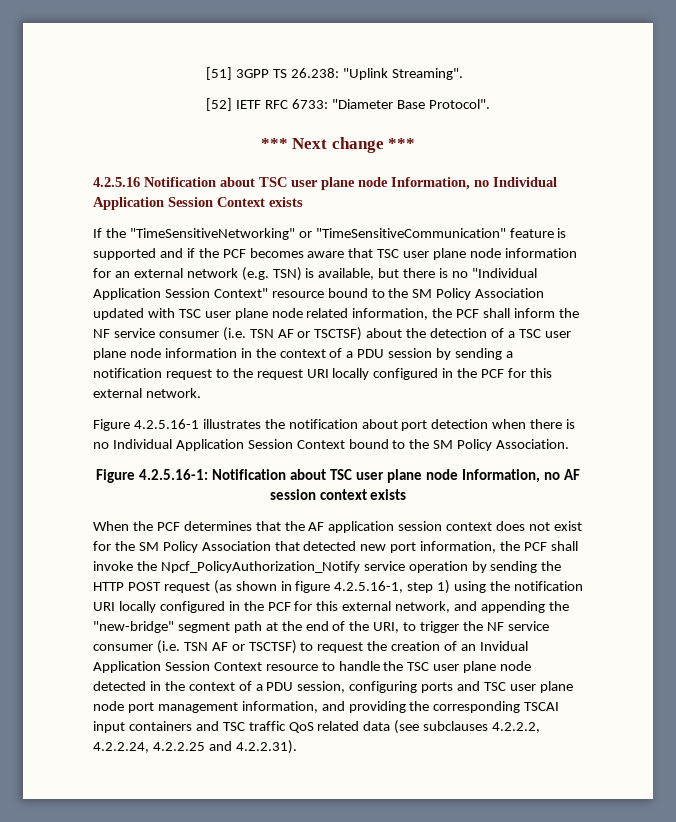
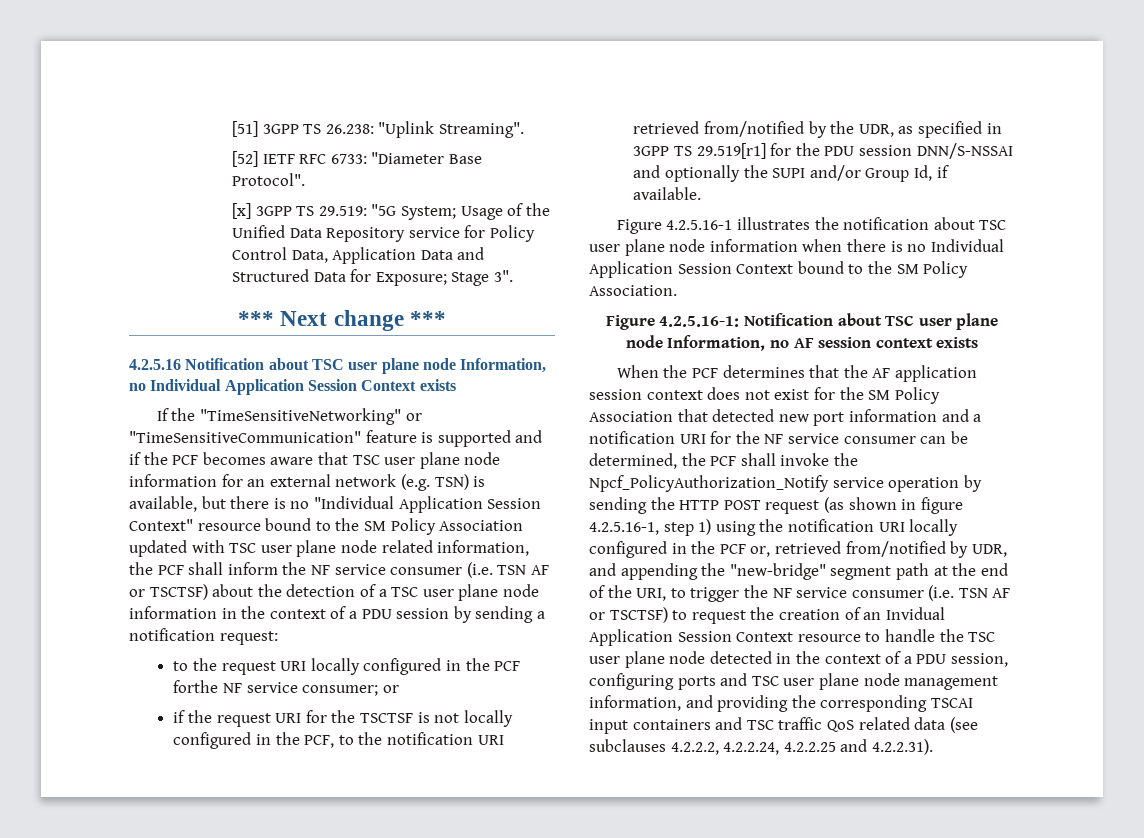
+ [x] 3GPP TS 29.519: "5G System; Usage of the Unified Data Repository service for Policy Control Data, Application Data and Structured Data for Exposure; Stage 3".
- If the "TimeSensitiveNetworking" or "TimeSensitiveCommunication" feature is supported and if the PCF becomes aware that TSC user plane node information for an external network (e.g. TSN) is available, but there is no "Individual Application Session Context" resource bound to the SM Policy Association updated with TSC user plane node related information, the PCF shall inform the NF service consumer (i.e. TSN AF or TSCTSF) about the detection of a TSC user plane node information in the context of a PDU session by sending a notification request to the request URI locally configured in the PCF for this external network.
+ If the "TimeSensitiveNetworking" or "TimeSensitiveCommunication" feature is supported and if the PCF becomes aware that TSC user plane node information for an external network (e.g. TSN) is available, but there is no "Individual Application Session Context" resource bound to the SM Policy Association updated with TSC user plane node related information, the PCF shall inform the NF service consumer (i.e. TSN AF or TSCTSF) about the detection of a TSC user plane node information in the context of a PDU session by sending a notification request:
+ to the request URI locally configured in the PCF forthe NF service consumer; or
+ if the request URI for the TSCTSF is not locally configured in the PCF, to the notification URI retrieved from/notified by the UDR, as specified in 3GPP TS 29.519[r1] for the PDU session DNN/S-NSSAI and optionally the SUPI and/or Group Id, if available.
- Figure 4.2.5.16-1 illustrates the notification about port detection when there is no Individual Application Session Context bound to the SM Policy Association.
+ Figure 4.2.5.16-1 illustrates the notification about TSC user plane node information when there is no Individual Application Session Context bound to the SM Policy Association.
- When the PCF determines that the AF application session context does not exist for the SM Policy Association that detected new port information, the PCF shall invoke the Npcf_PolicyAuthorization_Notify service operation by sending the HTTP POST request (as shown in figure 4.2.5.16-1, step 1) using the notification URI locally configured in the PCF for this external network, and appending the "new-bridge" segment path at the end of the URI, to trigger the NF service consumer (i.e. TSN AF or TSCTSF) to request the creation of an Invidual Application Session Context resource to handle the TSC user plane node detected in the context of a PDU session, configuring ports and TSC user plane node port management information, and providing the corresponding TSCAI input containers and TSC traffic QoS related data (see subclauses 4.2.2.2, 4.2.2.24, 4.2.2.25 and 4.2.2.31).
+ When the PCF determines that the AF application session context does not exist for the SM Policy Association that detected new port information and a notification URI for the NF service consumer can be determined, the PCF shall invoke the Npcf_PolicyAuthorization_Notify service operation by sending the HTTP POST request (as shown in figure 4.2.5.16-1, step 1) using the notification URI locally configured in the PCF or, retrieved from/notified by UDR, and appending the "new-bridge" segment path at the end of the URI, to trigger the NF service consumer (i.e. TSN AF or TSCTSF) to request the creation of an Invidual Application Session Context resource to handle the TSC user plane node detected in the context of a PDU session, configuring ports and TSC user plane node management information, and providing the corresponding TSCAI input containers and TSC traffic QoS related data (see subclauses 4.2.2.2, 4.2.2.24, 4.2.2.25 and 4.2.2.31).

